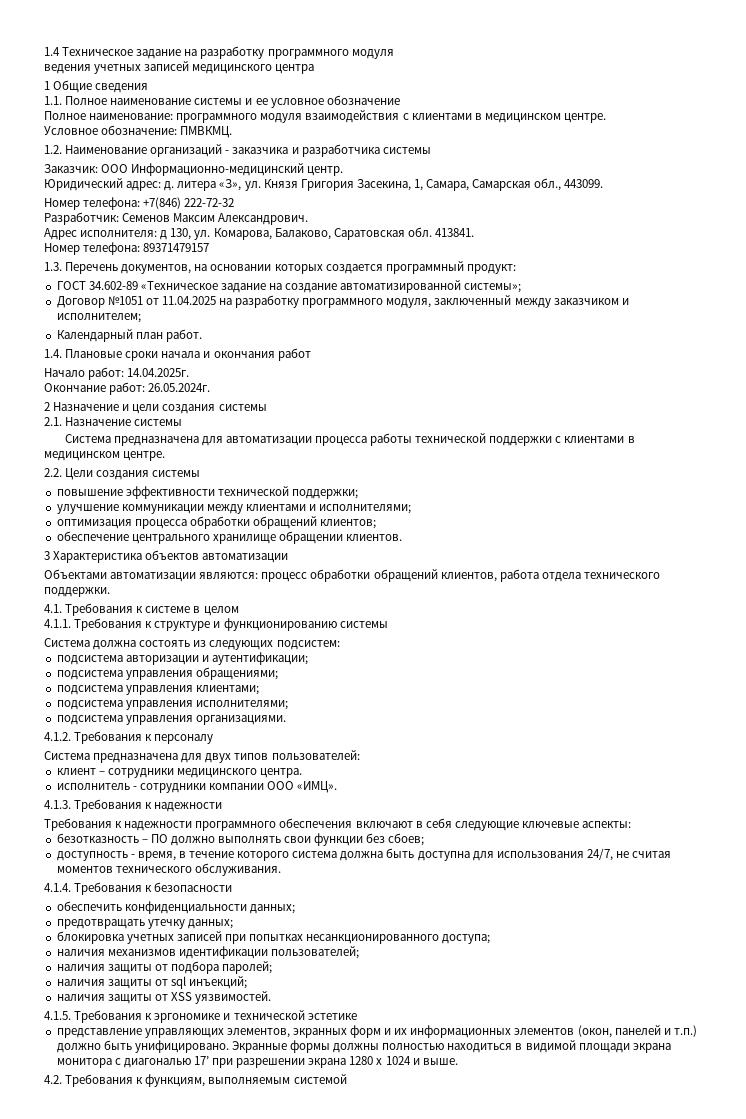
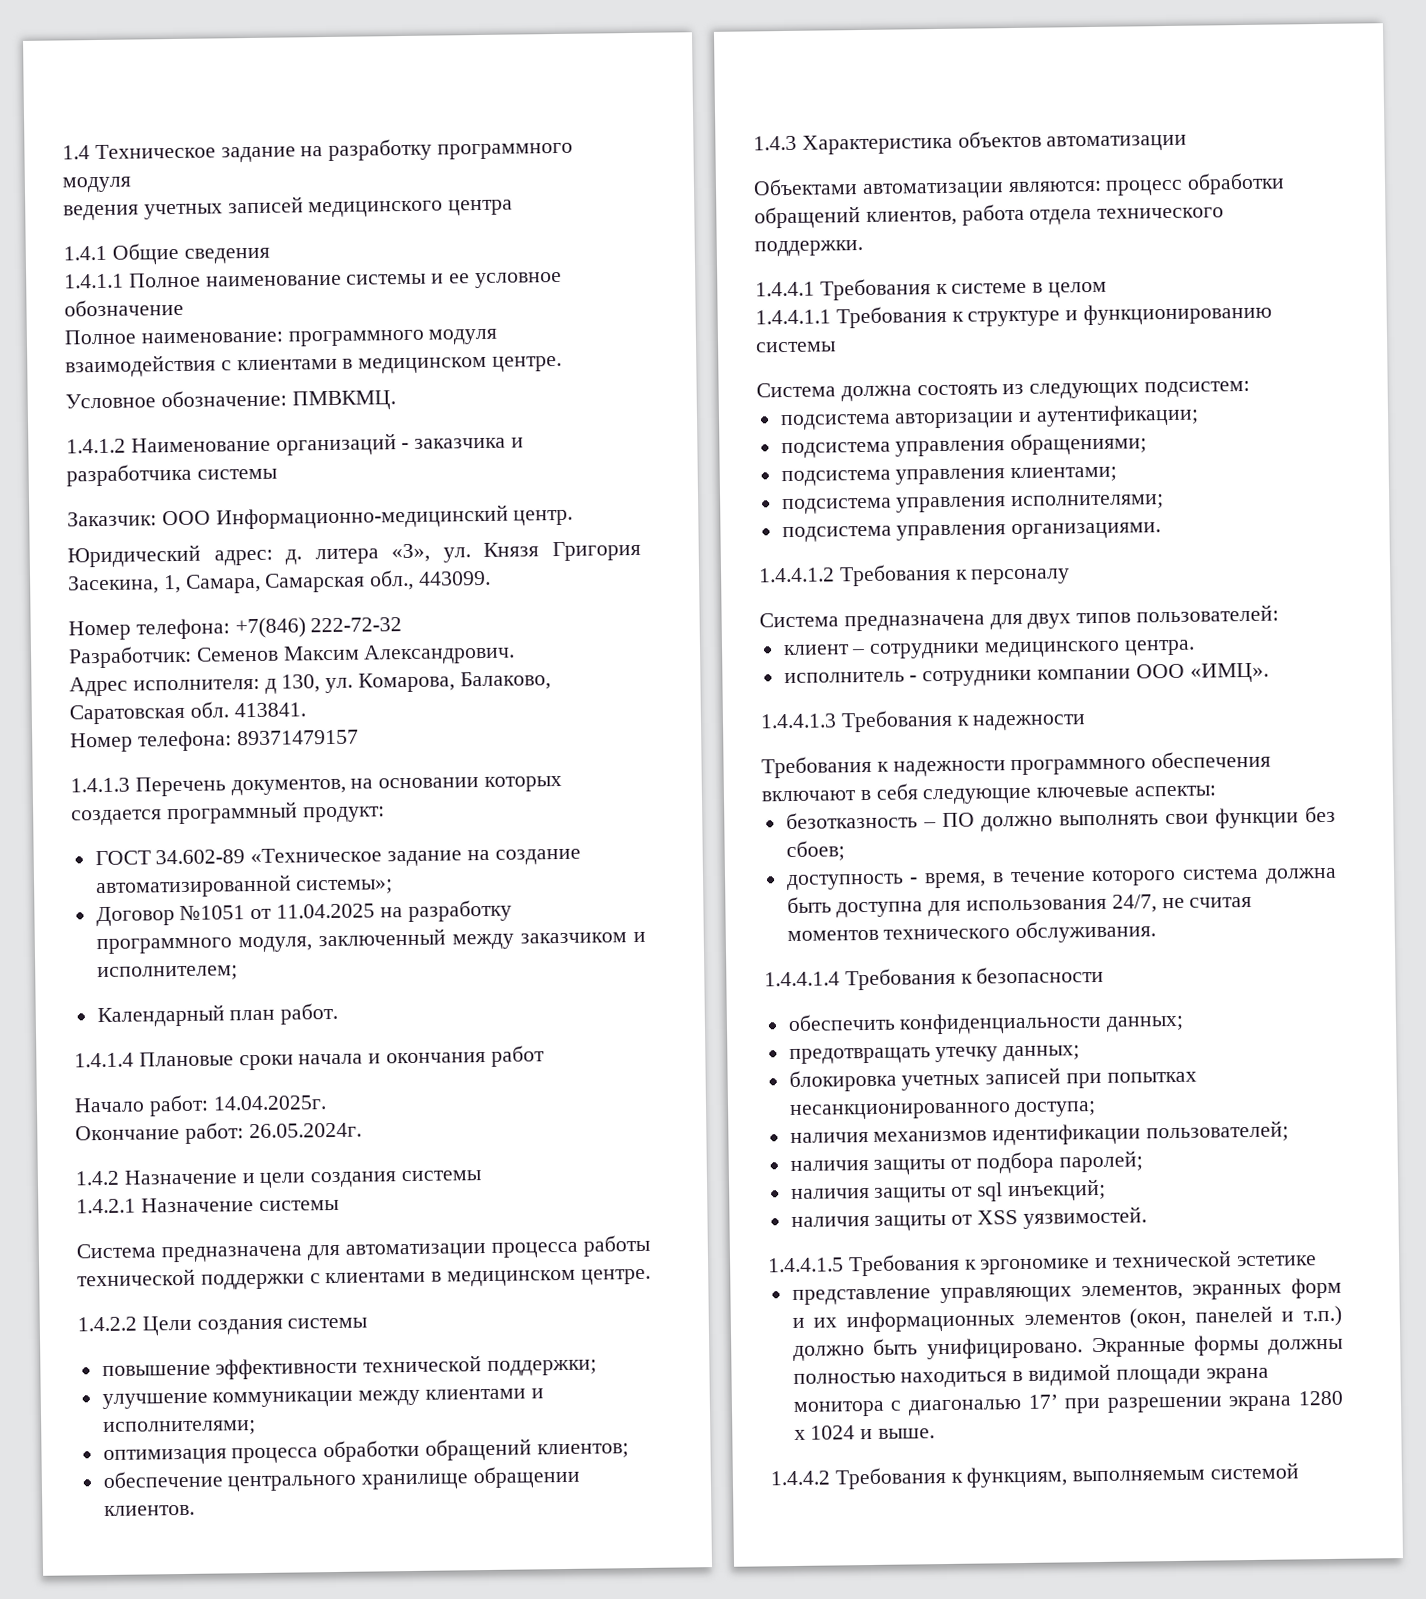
- 1 Общие сведения
+ 1.4.1 Общие сведения
- 1.1. Полное наименование системы и ее условное обозначение
+ 1.4.1.1 Полное наименование системы и ее условное обозначение
- 1.2. Наименование организаций - заказчика и разработчика системы
+ 1.4.1.2 Наименование организаций - заказчика и разработчика системы
- 1.3. Перечень документов, на основании которых создается программный продукт:
+ 1.4.1.3 Перечень документов, на основании которых создается программный продукт:
- 1.4. Плановые сроки начала и окончания работ
+ 1.4.1.4 Плановые сроки начала и окончания работ
- 2 Назначение и цели создания системы
+ 1.4.2 Назначение и цели создания системы
- 2.1. Назначение системы
+ 1.4.2.1 Назначение системы
- 2.2. Цели создания системы
+ 1.4.2.2 Цели создания системы
- 3 Характеристика объектов автоматизации
+ 1.4.3 Характеристика объектов автоматизации
- 4.1. Требования к системе в целом
+ 1.4.4.1 Требования к системе в целом
- 4.1.1. Требования к структуре и функционированию системы
+ 1.4.4.1.1 Требования к структуре и функционированию системы
- 4.1.2. Требования к персоналу
+ 1.4.4.1.2 Требования к персоналу
- 4.1.3. Требования к надежности
+ 1.4.4.1.3 Требования к надежности
- 4.1.4. Требования к безопасности
+ 1.4.4.1.4 Требования к безопасности
- 4.1.5. Требования к эргономике и технической эстетике
+ 1.4.4.1.5 Требования к эргономике и технической эстетике
- 4.2. Требования к функциям, выполняемым системой
+ 1.4.4.2 Требования к функциям, выполняемым системой

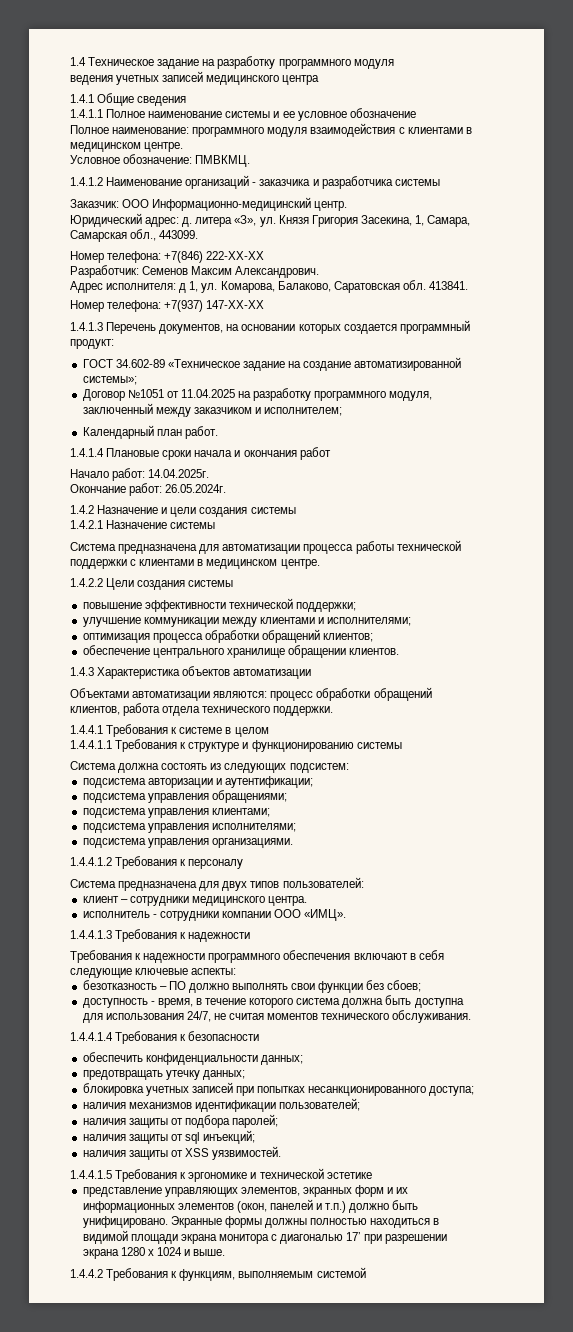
- Номер телефона: +7(846) 222-72-32
+ Номер телефона: +7(846) 222-XX-XX
- Адрес исполнителя: д 130, ул. Комарова, Балаково, Саратовская обл.
+ Адрес исполнителя: д 1, ул. Комарова, Балаково, Саратовская обл.
- Номер телефона: 89371479157
+ Номер телефона: +7(937) 147-XX-XX

